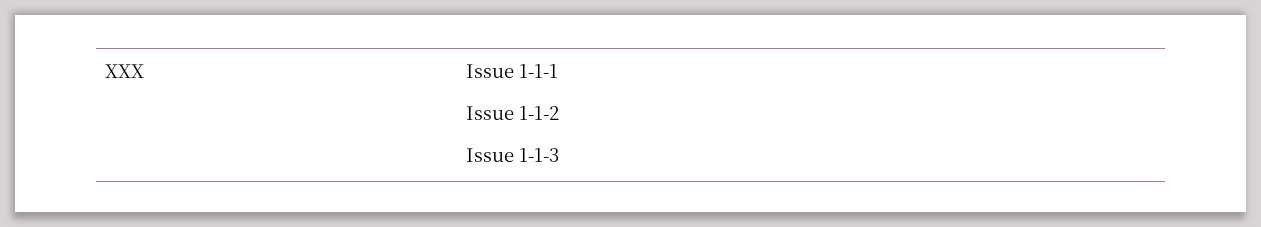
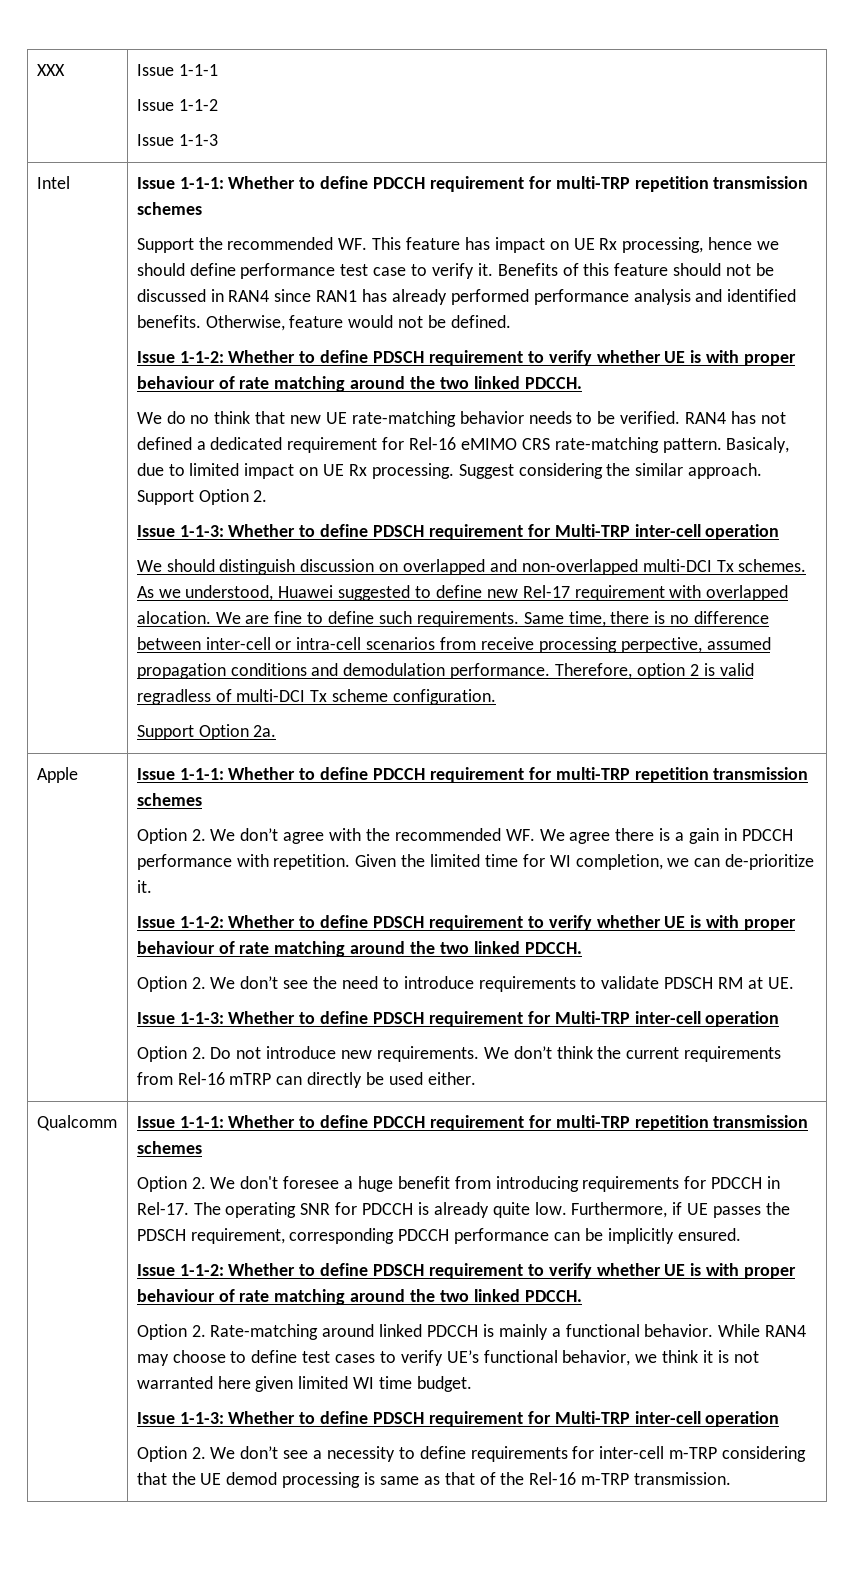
+ Intel | Issue 1-1-1: Whether to define PDCCH requirement for multi-TRP repetition transmission schemes
+ Support the recommended WF. This feature has impact on UE Rx processing, hence we should define performance test case to verify it. Benefits of this feature should not be discussed in RAN4 since RAN1 has already performed performance analysis and identified benefits. Otherwise, feature would not be defined.
+ Issue 1-1-2: Whether to define PDSCH requirement to verify whether UE is with proper behaviour of rate matching around the two linked PDCCH.
+ We do no think that new UE rate-matching behavior needs to be verified. RAN4 has not defined a dedicated requirement for Rel-16 eMIMO CRS rate-matching pattern. Basicaly, due to limited impact on UE Rx processing. Suggest considering the similar approach. Support Option 2.
+ Issue 1-1-3: Whether to define PDSCH requirement for Multi-TRP inter-cell operation
+ We should distinguish discussion on overlapped and non-overlapped multi-DCI Tx schemes. As we understood, Huawei suggested to define new Rel-17 requirement with overlapped alocation. We are fine to define such requirements. Same time, there is no difference between inter-cell or intra-cell scenarios from receive processing perpective, assumed propagation conditions and demodulation performance. Therefore, option 2 is valid regradless of multi-DCI Tx scheme configuration.
+ Support Option 2a.
+ Apple | Issue 1-1-1: Whether to define PDCCH requirement for multi-TRP repetition transmission schemes
+ Option 2. We don’t agree with the recommended WF. We agree there is a gain in PDCCH performance with repetition. Given the limited time for WI completion, we can de-prioritize it.
+ Issue 1-1-2: Whether to define PDSCH requirement to verify whether UE is with proper behaviour of rate matching around the two linked PDCCH.
+ Option 2. We don’t see the need to introduce requirements to validate PDSCH RM at UE.
+ Issue 1-1-3: Whether to define PDSCH requirement for Multi-TRP inter-cell operation
+ Option 2. Do not introduce new requirements. We don’t think the current requirements from Rel-16 mTRP can directly be used either.
+ Qualcomm | Issue 1-1-1: Whether to define PDCCH requirement for multi-TRP repetition transmission schemes
+ Option 2. We don't foresee a huge benefit from introducing requirements for PDCCH in Rel-17. The operating SNR for PDCCH is already quite low. Furthermore, if UE passes the PDSCH requirement, corresponding PDCCH performance can be implicitly ensured.
+ Issue 1-1-2: Whether to define PDSCH requirement to verify whether UE is with proper behaviour of rate matching around the two linked PDCCH.
+ Option 2. Rate-matching around linked PDCCH is mainly a functional behavior. While RAN4 may choose to define test cases to verify UE’s functional behavior, we think it is not warranted here given limited WI time budget.
+ Issue 1-1-3: Whether to define PDSCH requirement for Multi-TRP inter-cell operation
+ Option 2. We don’t see a necessity to define requirements for inter-cell m-TRP considering that the UE demod processing is same as that of the Rel-16 m-TRP transmission.

